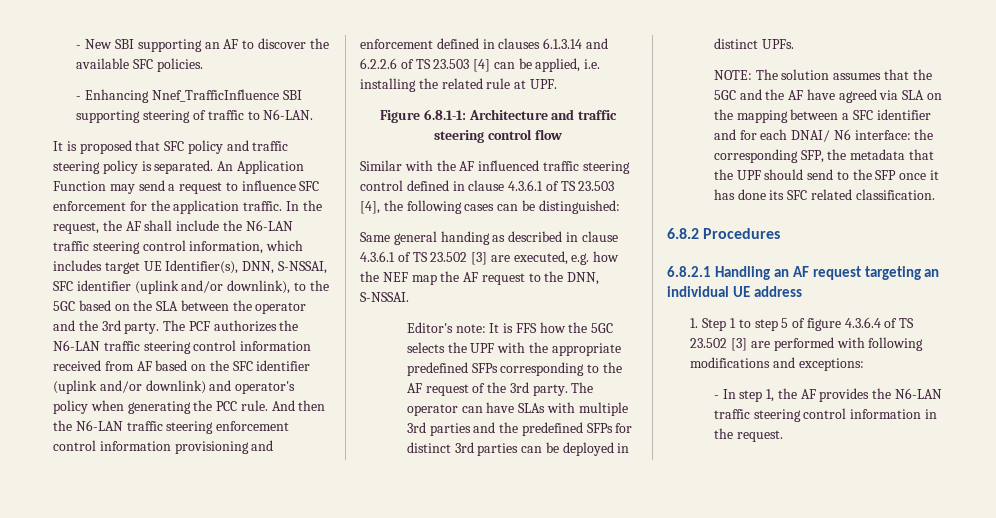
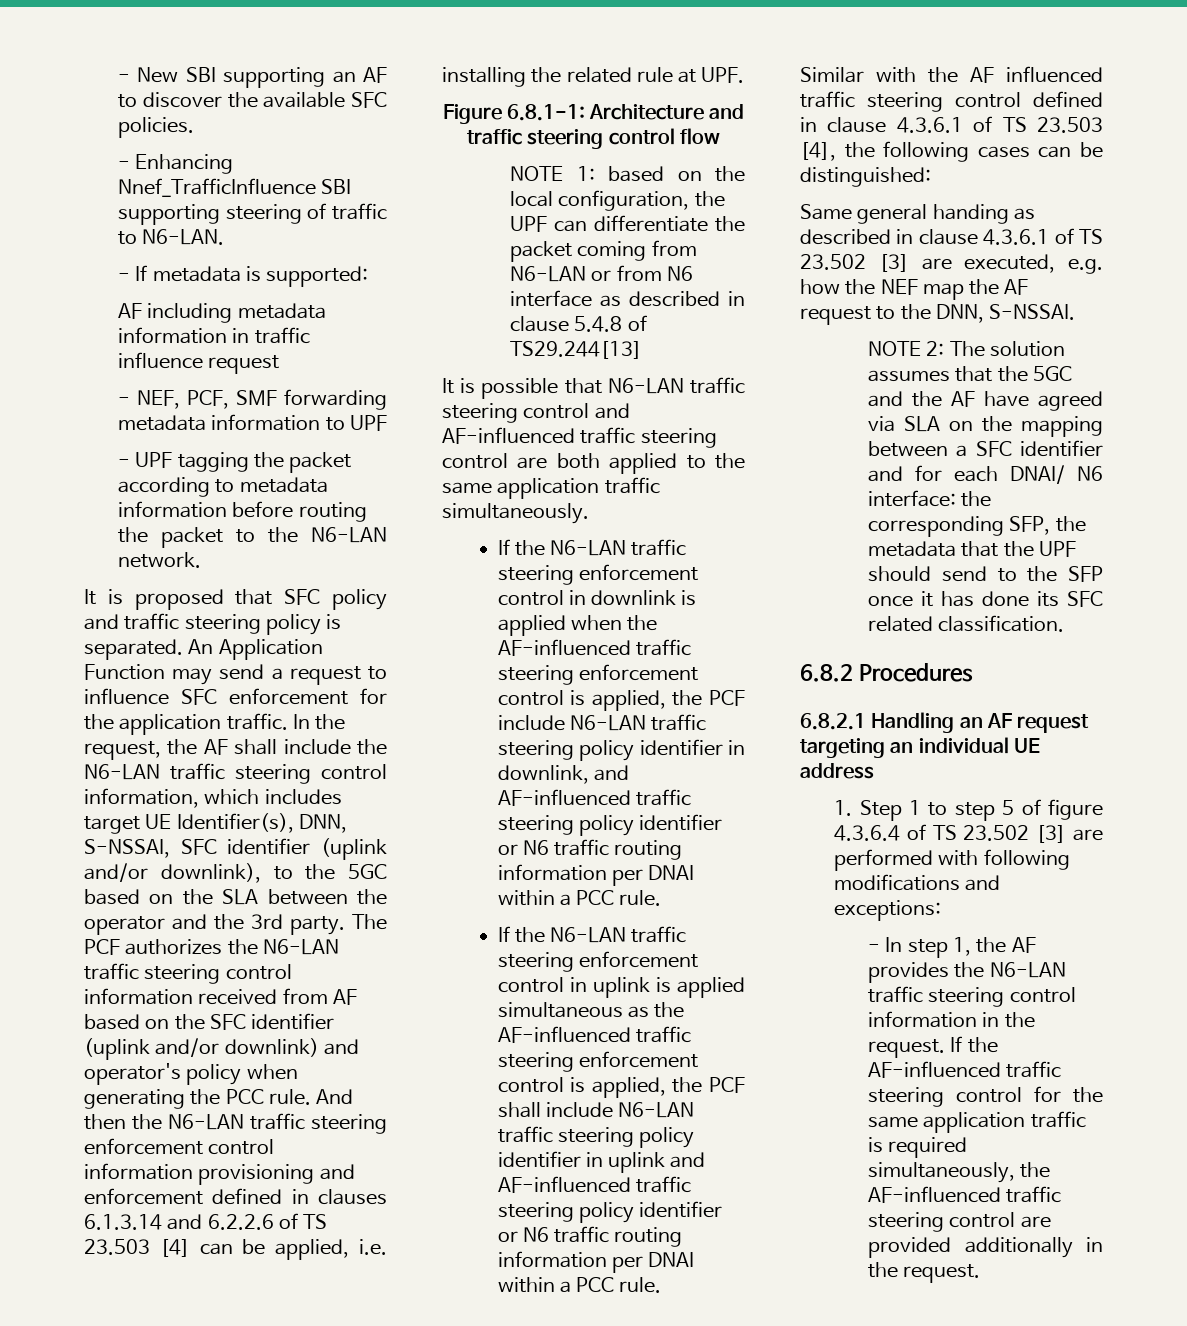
+ - If metadata is supported:
+ AF including metadata information in traffic influence request
+ - NEF, PCF, SMF forwarding metadata information to UPF
+ - UPF tagging the packet according to metadata information before routing the packet to the N6-LAN network.
+ NOTE 1: based on the local configuration, the UPF can differentiate the packet coming from N6-LAN or from N6 interface as described in clause 5.4.8 of TS29.244[13]
+ It is possible that N6-LAN traffic steering control and AF-influenced traffic steering control are both applied to the same application traffic simultaneously.
+ If the N6-LAN traffic steering enforcement control in downlink is applied when the AF-influenced traffic steering enforcement control is applied, the PCF include N6-LAN traffic steering policy identifier in downlink, and AF-influenced traffic steering policy identifier or N6 traffic routing information per DNAI within a PCC rule.
+ If the N6-LAN traffic steering enforcement control in uplink is applied simultaneous as the AF-influenced traffic steering enforcement control is applied, the PCF shall include N6-LAN traffic steering policy identifier in uplink and AF-influenced traffic steering policy identifier or N6 traffic routing information per DNAI within a PCC rule.
- Editor's note: It is FFS how the 5GC selects the UPF with the appropriate predefined SFPs corresponding to the AF request of the 3rd party. The operator can have SLAs with multiple 3rd parties and the predefined SFPs for distinct 3rd parties can be deployed in distinct UPFs.
- NOTE: The solution assumes that the 5GC and the AF have agreed via SLA on the mapping between a SFC identifier and for each DNAI/ N6 interface: the corresponding SFP, the metadata that the UPF should send to the SFP once it has done its SFC related classification.
+ NOTE 2: The solution assumes that the 5GC and the AF have agreed via SLA on the mapping between a SFC identifier and for each DNAI/ N6 interface: the corresponding SFP, the metadata that the UPF should send to the SFP once it has done its SFC related classification.
+ If the AF-influenced traffic steering control for the same application traffic is required simultaneously, the AF-influenced traffic steering control are provided additionally in the request.

